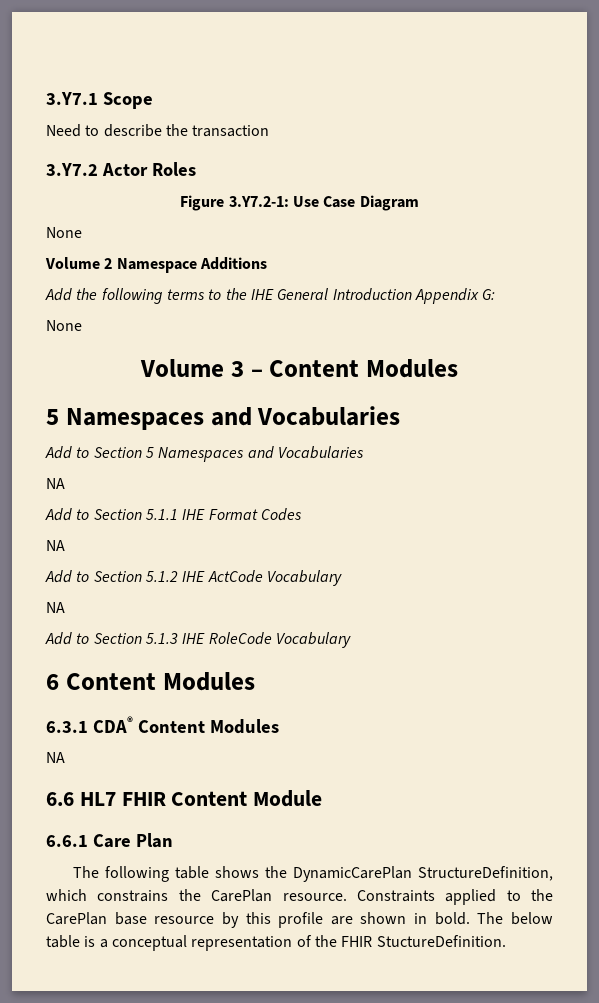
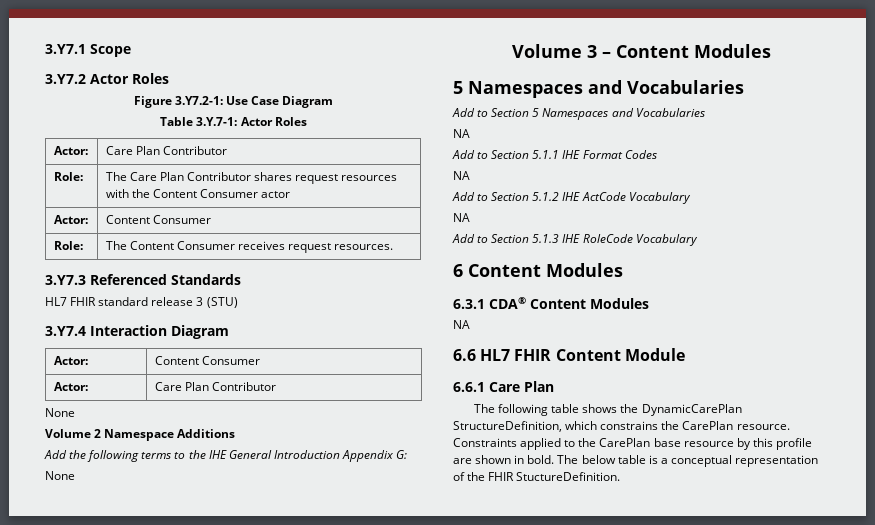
- Need to describe the transaction
+ Table 3.Y.7-1: Actor Roles
+ Actor: | Care Plan Contributor
+ Role: | The Care Plan Contributor shares request resources with the Content Consumer actor
+ Actor: | Content Consumer
+ Role: | The Content Consumer receives request resources.
+ 3.Y7.3 Referenced Standards
+ HL7 FHIR standard release 3 (STU)
+ 3.Y7.4 Interaction Diagram
+ Actor: | Content Consumer
+ Actor: | Care Plan Contributor

